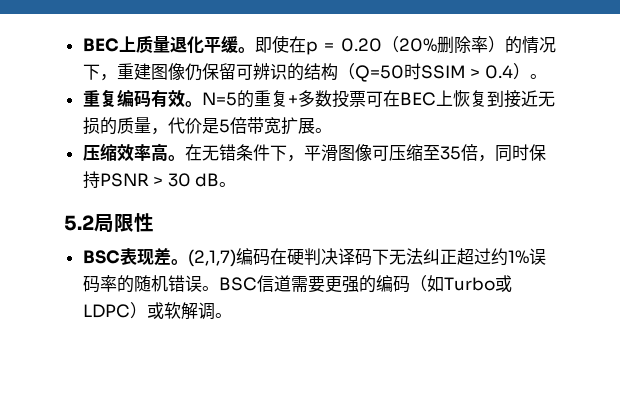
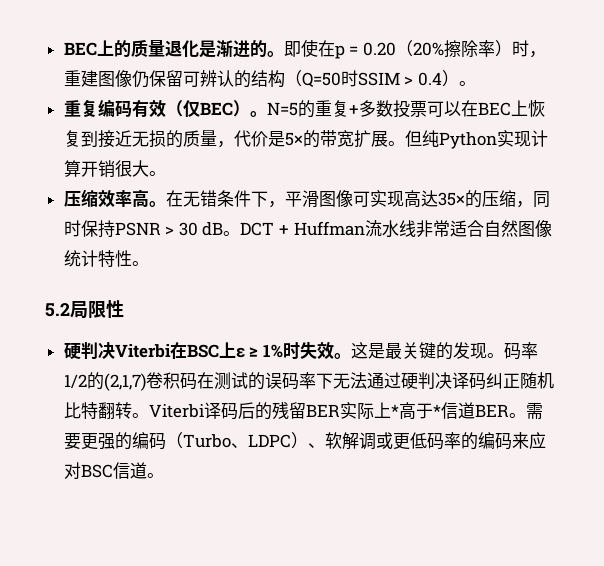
- BEC上质量退化平缓。
+ BEC上的质量退化是渐进的。
- 即使在p = 0.20（20%删除率）的情况下，重建图像仍保留可辨识的结构（Q=50时SSIM > 0.4）。
+ 即使在p = 0.20（20%擦除率）时，重建图像仍保留可辨认的结构（Q=50时SSIM > 0.4）。
- 重复编码有效。
+ 重复编码有效（仅BEC）。
- N=5的重复+多数投票可在BEC上恢复到接近无损的质量，代价是5倍带宽扩展。
+ N=5的重复+多数投票可以在BEC上恢复到接近无损的质量，代价是5×的带宽扩展。但纯Python实现计算开销很大。
- 在无错条件下，平滑图像可压缩至35倍，同时保持PSNR > 30 dB。
+ 在无错条件下，平滑图像可实现高达35×的压缩，同时保持PSNR > 30 dB。DCT + Huffman流水线非常适合自然图像统计特性。
  5.2局限性
- BSC表现差。(2,1,7)编码在硬判决译码下无法纠正超过约1%误码率的随机错误。BSC信道需要更强的编码（如Turbo或LDPC）或软解调。
+ 硬判决Viterbi在BSC上ε ≥ 1%时失效。这是最关键的发现。码率1/2的(2,1,7)卷积码在测试的误码率下无法通过硬判决译码纠正随机比特翻转。Viterbi译码后的残留BER实际上*高于*信道BER。需要更强的编码（Turbo、LDPC）、软解调或更低码率的编码来应对BSC信道。

